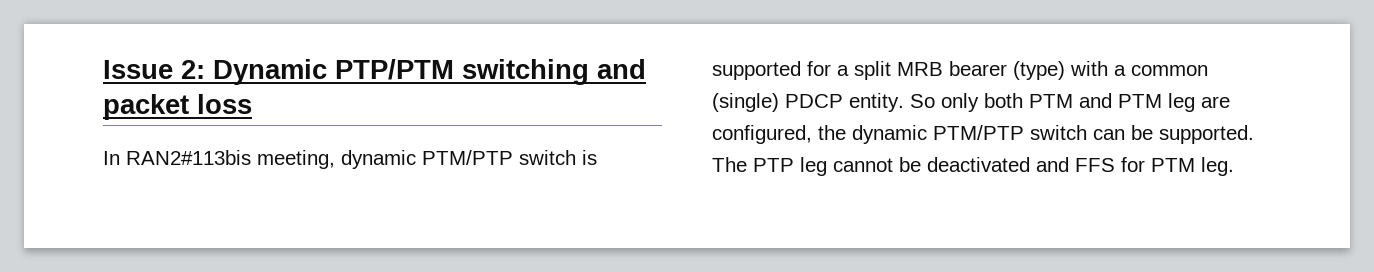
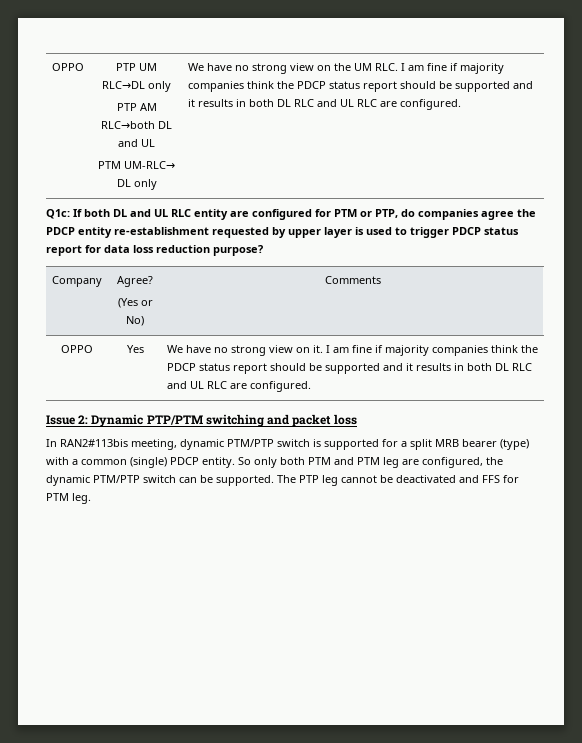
+ OPPO | PTP UM RLC→DL only
+ PTP AM RLC→both DL and UL
+ PTM UM-RLC→ DL only | We have no strong view on the UM RLC. I am fine if majority companies think the PDCP status report should be supported and it results in both DL RLC and UL RLC are configured.
+ Q1c: If both DL and UL RLC entity are configured for PTM or PTP, do companies agree the PDCP entity re-establishment requested by upper layer is used to trigger PDCP status report for data loss reduction purpose?
+ Company | Agree?
+ (Yes or No) | Comments
+ OPPO | Yes | We have no strong view on it. I am fine if majority companies think the PDCP status report should be supported and it results in both DL RLC and UL RLC are configured.

